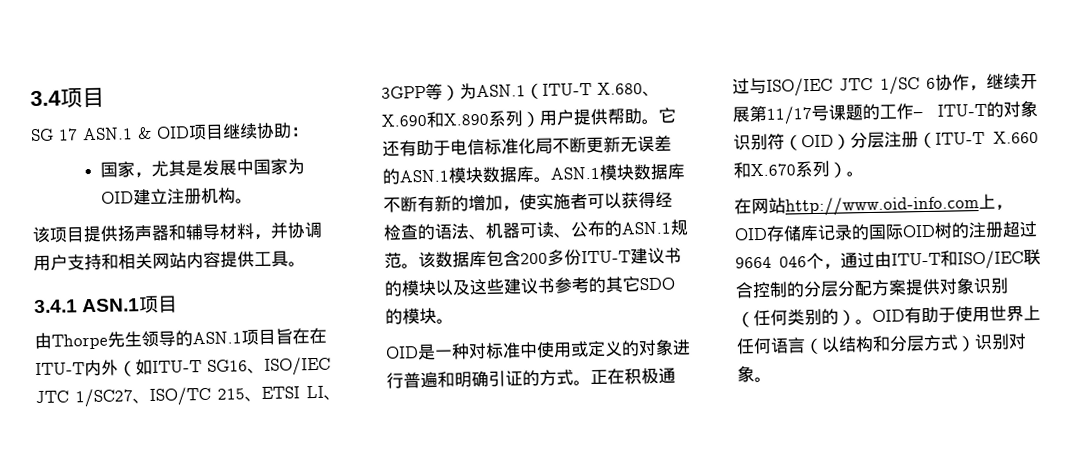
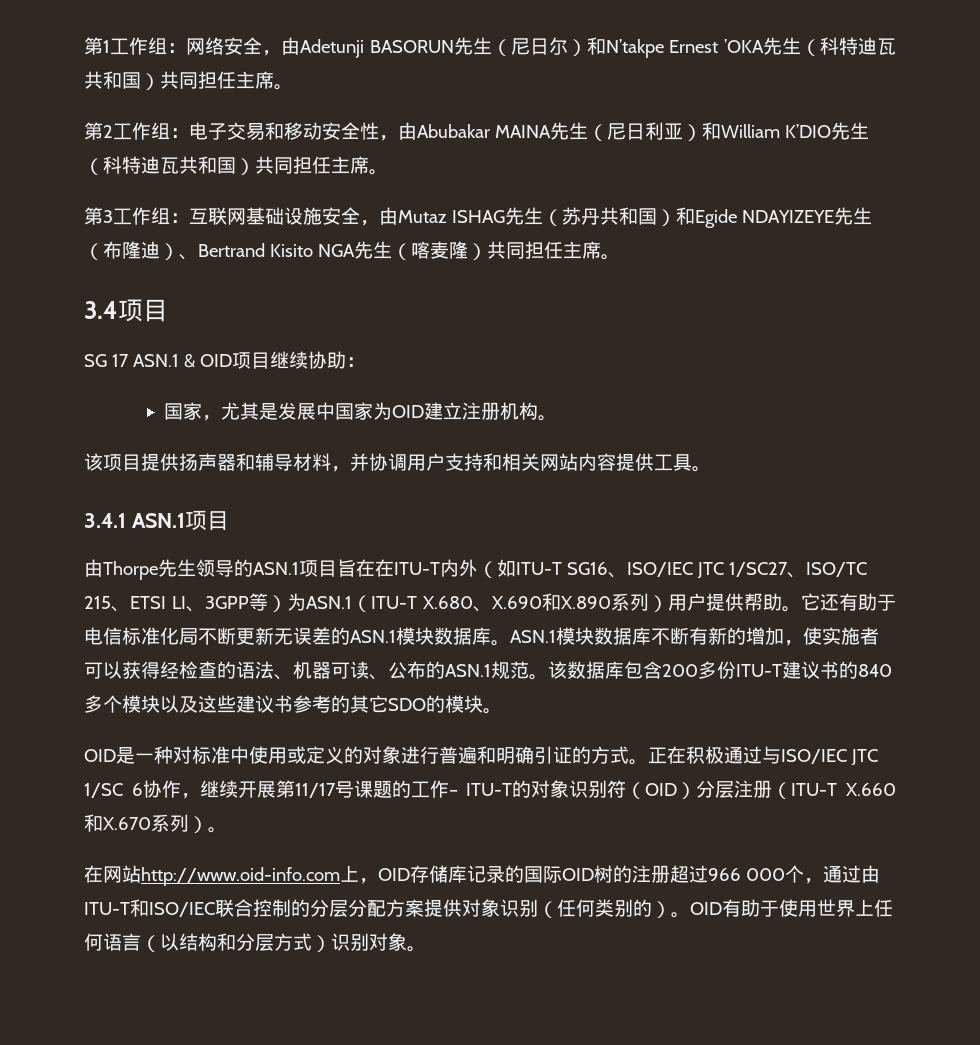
+ 第1工作组：网络安全，由Adetunji BASORUN先生（尼日尔）和N’takpe Ernest ’OKA先生（科特迪瓦共和国）共同担任主席。
+ 第2工作组：电子交易和移动安全性，由Abubakar MAINA先生（尼日利亚）和William K’DIO先生（科特迪瓦共和国）共同担任主席。
+ 第3工作组：互联网基础设施安全，由Mutaz ISHAG先生（苏丹共和国）和Egide NDAYIZEYE先生（布隆迪）、Bertrand Kisito NGA先生（喀麦隆）共同担任主席。
- 该数据库包含200多份ITU-T建议书的模块以及这些建议书参考的其它SDO的模块。
+ 该数据库包含200多份ITU-T建议书的840多个模块以及这些建议书参考的其它SDO的模块。
- 在网站http://www.oid-info.com上，OID存储库记录的国际OID树的注册超过9664 046个，通过由ITU-T和ISO/IEC联合控制的分层分配方案提供对象识别（任何类别的）。
+ 在网站http://www.oid-info.com上，OID存储库记录的国际OID树的注册超过966 000个，通过由ITU-T和ISO/IEC联合控制的分层分配方案提供对象识别（任何类别的）。

